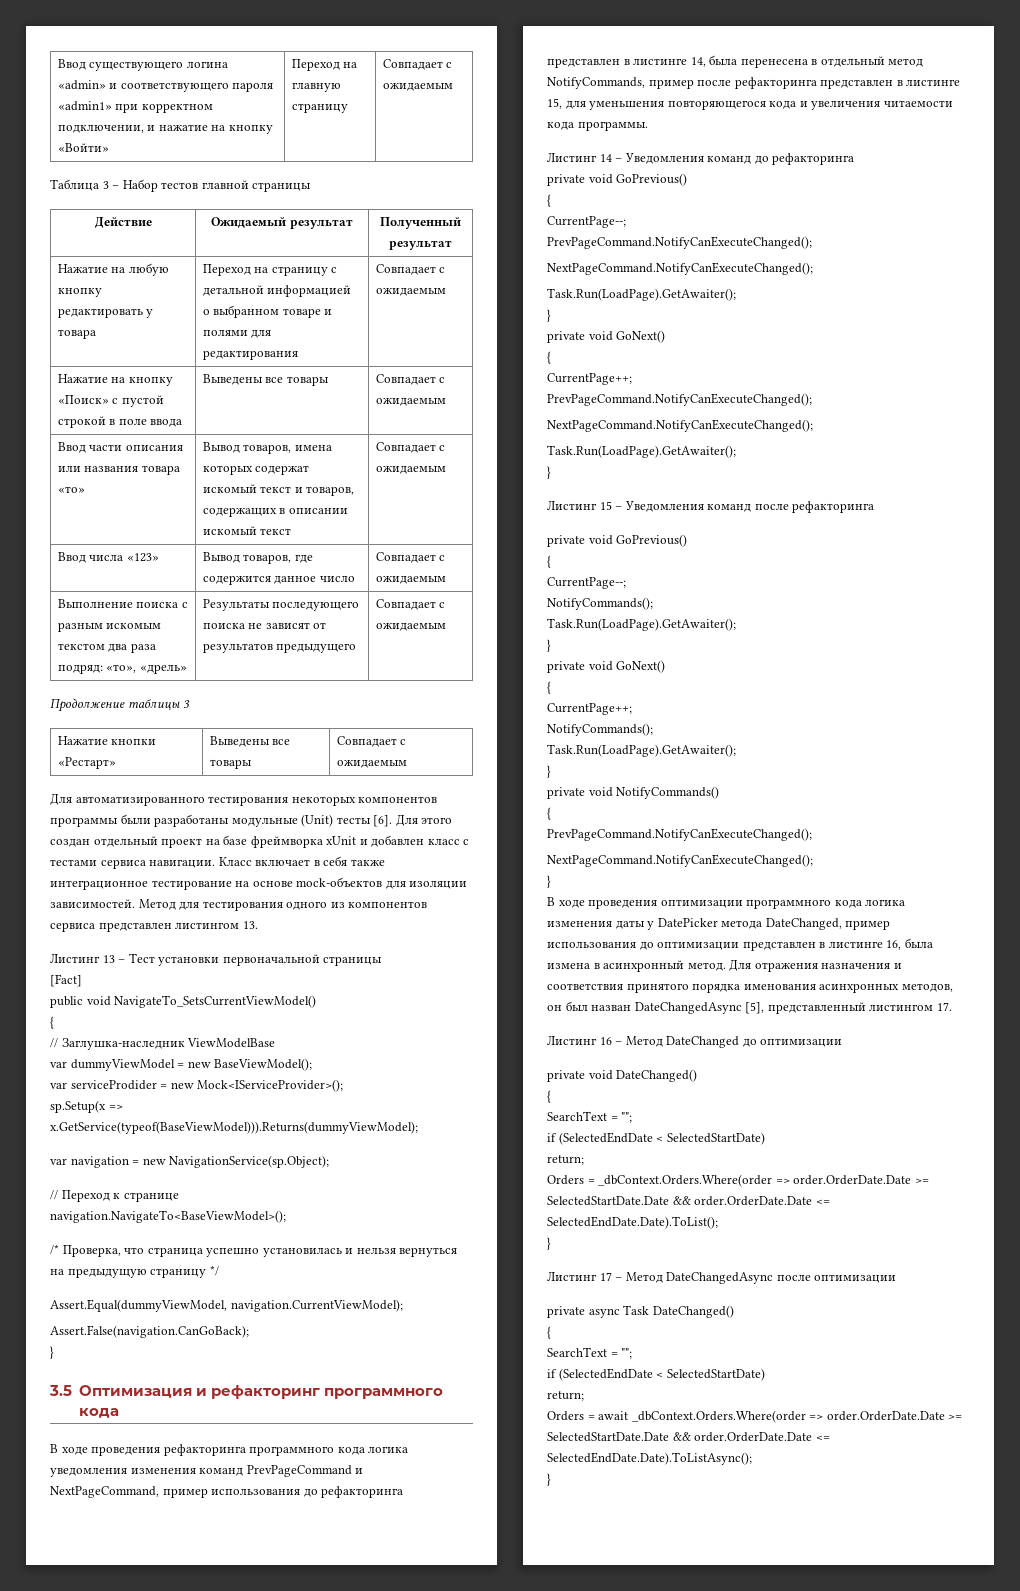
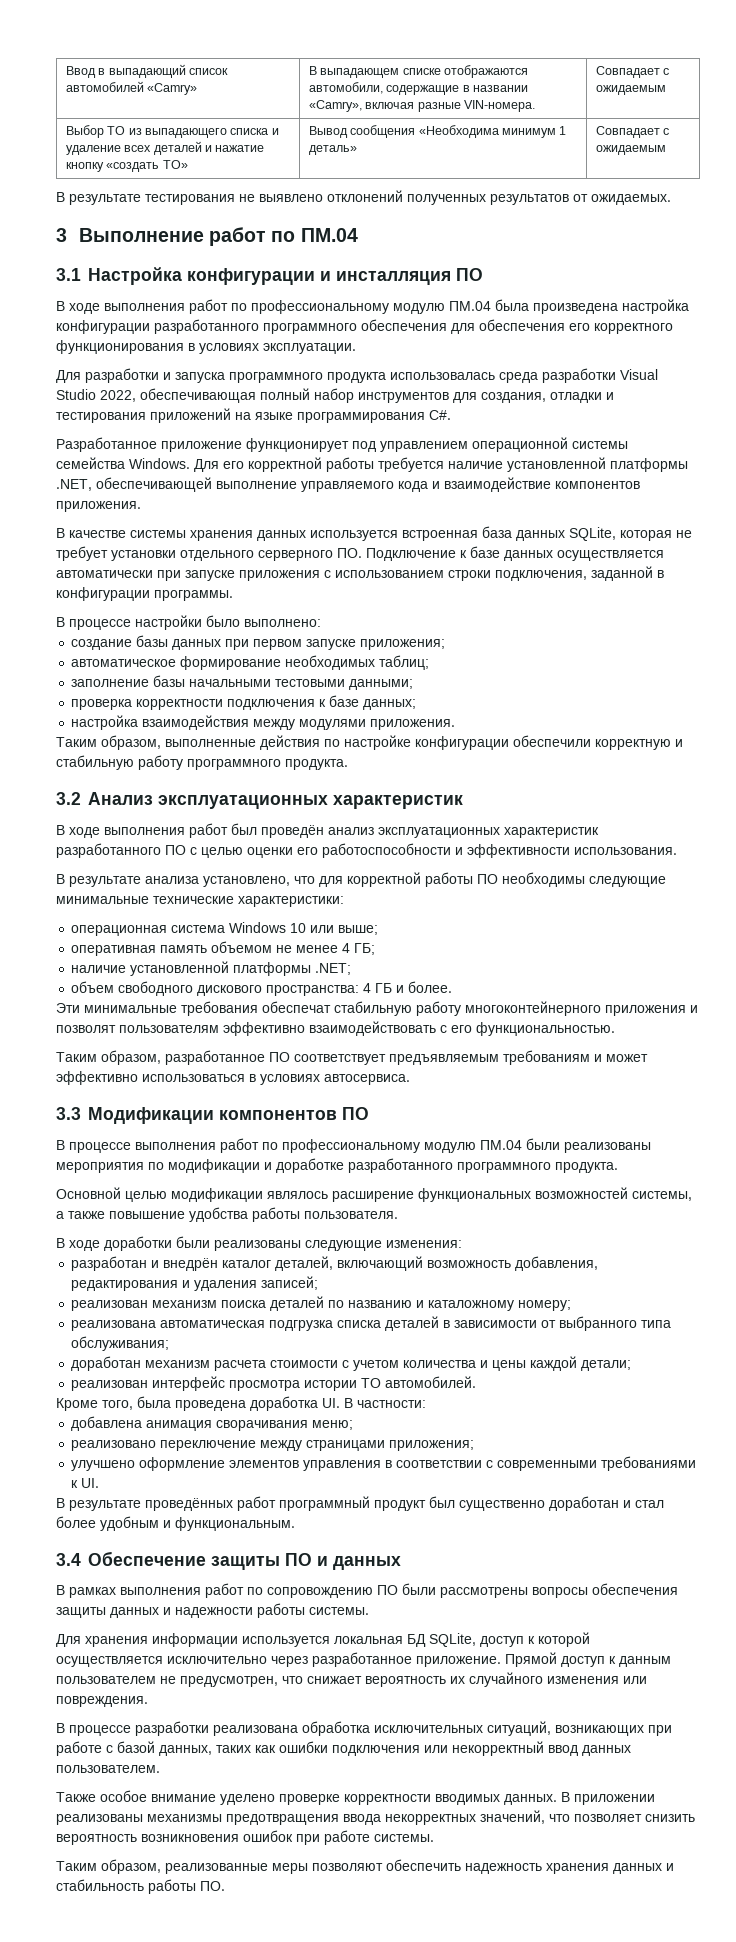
- Ввод существующего логина «admin» и соответствующего пароля «admin1» при корректном подключении, и нажатие на кнопку «Войти» | Переход на главную страницу | Совпадает с ожидаемым
- Таблица 3 – Набор тестов главной страницы
- Действие | Ожидаемый результат | Полученный результат
- Нажатие на любую кнопку редактировать у товара | Переход на страницу с детальной информацией о выбранном товаре и полями для редактирования | Совпадает с ожидаемым
- Нажатие на кнопку «Поиск» с пустой строкой в поле ввода | Выведены все товары | Совпадает с ожидаемым
- Ввод части описания или названия товара «то» | Вывод товаров, имена которых содержат искомый текст и товаров, содержащих в описании искомый текст | Совпадает с ожидаемым
- Ввод числа «123» | Вывод товаров, где содержится данное число | Совпадает с ожидаемым
- Выполнение поиска с разным искомым текстом два раза подряд: «то», «дрель» | Результаты последующего поиска не зависят от результатов предыдущего | Совпадает с ожидаемым
- Продолжение таблицы 3
- Нажатие кнопки «Рестарт» | Выведены все товары | Совпадает с ожидаемым
- Для автоматизированного тестирования некоторых компонентов программы были разработаны модульные (Unit) тесты [6]. Для этого создан отдельный проект на базе фреймворка xUnit и добавлен класс с тестами сервиса навигации. Класс включает в себя также интеграционное тестирование на основе mock-объектов для изоляции зависимостей. Метод для тестирования одного из компонентов сервиса представлен листингом 13.
- Листинг 13 – Тест установки первоначальной страницы
- [Fact]
- public void NavigateTo_SetsCurrentViewModel()
- {
- // Заглушка-наследник ViewModelBase
- var dummyViewModel = new BaseViewModel();
- var serviceProdider = new Mock<IServiceProvider>();
- sp.Setup(x => x.GetService(typeof(BaseViewModel))).Returns(dummyViewModel);
- var navigation = new NavigationService(sp.Object);
- // Переход к странице
- navigation.NavigateTo<BaseViewModel>();
- /* Проверка, что страница успешно установилась и нельзя вернуться на предыдущую страницу */
- Assert.Equal(dummyViewModel, navigation.CurrentViewModel);
- Assert.False(navigation.CanGoBack);
- }
- 3.5 Оптимизация и рефакторинг программного кода
- В ходе проведения рефакторинга программного кода логика уведомления изменения команд PrevPageCommand и NextPageCommand, пример использования до рефакторинга представлен в листинге 14, была перенесена в отдельный метод NotifyCommands, пример после рефакторинга представлен в листинге 15, для уменьшения повторяющегося кода и увеличения читаемости кода программы.
- Листинг 14 – Уведомления команд до рефакторинга
- private void GoPrevious()
- {
- CurrentPage--;
- PrevPageCommand.NotifyCanExecuteChanged();
- NextPageCommand.NotifyCanExecuteChanged();
- Task.Run(LoadPage).GetAwaiter();
- }
- private void GoNext()
- {
- CurrentPage++;
- PrevPageCommand.NotifyCanExecuteChanged();
- NextPageCommand.NotifyCanExecuteChanged();
- Task.Run(LoadPage).GetAwaiter();
- }
- Листинг 15 – Уведомления команд после рефакторинга
- private void GoPrevious()
- {
- CurrentPage--;
- NotifyCommands();
- Task.Run(LoadPage).GetAwaiter();
- }
- private void GoNext()
- {
- CurrentPage++;
- NotifyCommands();
- Task.Run(LoadPage).GetAwaiter();
- }
- private void NotifyCommands()
- {
- PrevPageCommand.NotifyCanExecuteChanged();
- NextPageCommand.NotifyCanExecuteChanged();
- }
- В ходе проведения оптимизации программного кода логика изменения даты у DatePicker метода DateChanged, пример использования до оптимизации представлен в листинге 16, была измена в асинхронный метод. Для отражения назначения и соответствия принятого порядка именования асинхронных методов, он был назван DateChangedAsync [5], представленный листингом 17.
- Листинг 16 – Метод DateChanged до оптимизации
- private void DateChanged()
- {
- SearchText = "";
- if (SelectedEndDate < SelectedStartDate)
- return;
- Orders = _dbContext.Orders.Where(order => order.OrderDate.Date >= SelectedStartDate.Date && order.OrderDate.Date <= SelectedEndDate.Date).ToList();
- }
- Листинг 17 – Метод DateChangedAsync после оптимизации
- private async Task DateChanged()
- {
- SearchText = "";
- if (SelectedEndDate < SelectedStartDate)
- return;
- Orders = await _dbContext.Orders.Where(order => order.OrderDate.Date >= SelectedStartDate.Date && order.OrderDate.Date <= SelectedEndDate.Date).ToListAsync();
- }
+ Ввод в выпадающий список автомобилей «Camry» | В выпадающем списке отображаются автомобили, содержащие в названии «Camry», включая разные VIN-номера. | Совпадает с ожидаемым
+ Выбор ТО из выпадающего списка и удаление всех деталей и нажатие кнопку «создать ТО» | Вывод сообщения «Необходима минимум 1 деталь» | Совпадает с ожидаемым
+ В результате тестирования не выявлено отклонений полученных результатов от ожидаемых.
+ 3 Выполнение работ по ПМ.04
+ 3.1 Настройка конфигурации и инсталляция ПО
+ В ходе выполнения работ по профессиональному модулю ПМ.04 была произведена настройка конфигурации разработанного программного обеспечения для обеспечения его корректного функционирования в условиях эксплуатации.
+ Для разработки и запуска программного продукта использовалась среда разработки Visual Studio 2022, обеспечивающая полный набор инструментов для создания, отладки и тестирования приложений на языке программирования C#.
+ Разработанное приложение функционирует под управлением операционной системы семейства Windows. Для его корректной работы требуется наличие установленной платформы .NET, обеспечивающей выполнение управляемого кода и взаимодействие компонентов приложения.
+ В качестве системы хранения данных используется встроенная база данных SQLite, которая не требует установки отдельного серверного ПО. Подключение к базе данных осуществляется автоматически при запуске приложения с использованием строки подключения, заданной в конфигурации программы.
+ В процессе настройки было выполнено:
+ создание базы данных при первом запуске приложения;
+ автоматическое формирование необходимых таблиц;
+ заполнение базы начальными тестовыми данными;
+ проверка корректности подключения к базе данных;
+ настройка взаимодействия между модулями приложения.
+ Таким образом, выполненные действия по настройке конфигурации обеспечили корректную и стабильную работу программного продукта.
+ 3.2 Анализ эксплуатационных характеристик
+ В ходе выполнения работ был проведён анализ эксплуатационных характеристик разработанного ПО с целью оценки его работоспособности и эффективности использования.
+ В результате анализа установлено, что для корректной работы ПО необходимы следующие минимальные технические характеристики:
+ операционная система Windows 10 или выше;
+ оперативная память объемом не менее 4 ГБ;
+ наличие установленной платформы .NET;
+ объем свободного дискового пространства: 4 ГБ и более.
+ Эти минимальные требования обеспечат стабильную работу многоконтейнерного приложения и позволят пользователям эффективно взаимодействовать с его функциональностью.
+ Таким образом, разработанное ПО соответствует предъявляемым требованиям и может эффективно использоваться в условиях автосервиса.
+ 3.3 Модификации компонентов ПО
+ В процессе выполнения работ по профессиональному модулю ПМ.04 были реализованы мероприятия по модификации и доработке разработанного программного продукта.
+ Основной целью модификации являлось расширение функциональных возможностей системы, а также повышение удобства работы пользователя.
+ В ходе доработки были реализованы следующие изменения:
+ разработан и внедрён каталог деталей, включающий возможность добавления, редактирования и удаления записей;
+ реализован механизм поиска деталей по названию и каталожному номеру;
+ реализована автоматическая подгрузка списка деталей в зависимости от выбранного типа обслуживания;
+ доработан механизм расчета стоимости с учетом количества и цены каждой детали;
+ реализован интерфейс просмотра истории ТО автомобилей.
+ Кроме того, была проведена доработка UI. В частности:
+ добавлена анимация сворачивания меню;
+ реализовано переключение между страницами приложения;
+ улучшено оформление элементов управления в соответствии с современными требованиями к UI.
+ В результате проведённых работ программный продукт был существенно доработан и стал более удобным и функциональным.
+ 3.4 Обеспечение защиты ПО и данных
+ В рамках выполнения работ по сопровождению ПО были рассмотрены вопросы обеспечения защиты данных и надежности работы системы.
+ Для хранения информации используется локальная БД SQLite, доступ к которой осуществляется исключительно через разработанное приложение. Прямой доступ к данным пользователем не предусмотрен, что снижает вероятность их случайного изменения или повреждения.
+ В процессе разработки реализована обработка исключительных ситуаций, возникающих при работе с базой данных, таких как ошибки подключения или некорректный ввод данных пользователем.
+ Также особое внимание уделено проверке корректности вводимых данных. В приложении реализованы механизмы предотвращения ввода некорректных значений, что позволяет снизить вероятность возникновения ошибок при работе системы.
+ Таким образом, реализованные меры позволяют обеспечить надежность хранения данных и стабильность работы ПО.

